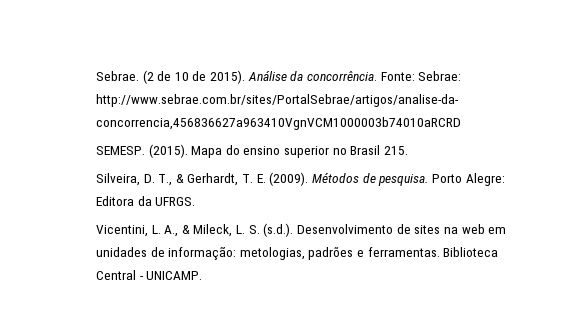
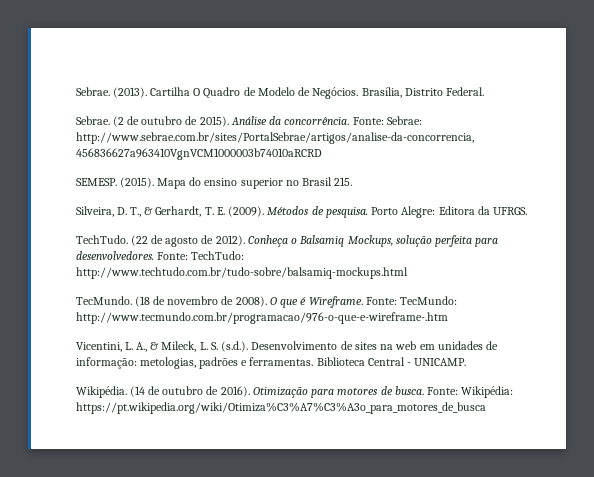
+ Sebrae. (2013). Cartilha O Quadro de Modelo de Negócios. Brasília, Distrito Federal.
- (2 de 10 de 2015).
+ (2 de outubro de 2015).
+ TechTudo. (22 de agosto de 2012). Conheça o Balsamiq Mockups, solução perfeita para desenvolvedores. Fonte: TechTudo: http://www.techtudo.com.br/tudo-sobre/balsamiq-mockups.html
+ TecMundo. (18 de novembro de 2008). O que é Wireframe. Fonte: TecMundo: http://www.tecmundo.com.br/programacao/976-o-que-e-wireframe-.htm
+ Wikipédia. (14 de outubro de 2016). Otimização para motores de busca. Fonte: Wikipédia: https://pt.wikipedia.org/wiki/Otimiza%C3%A7%C3%A3o_para_motores_de_busca

